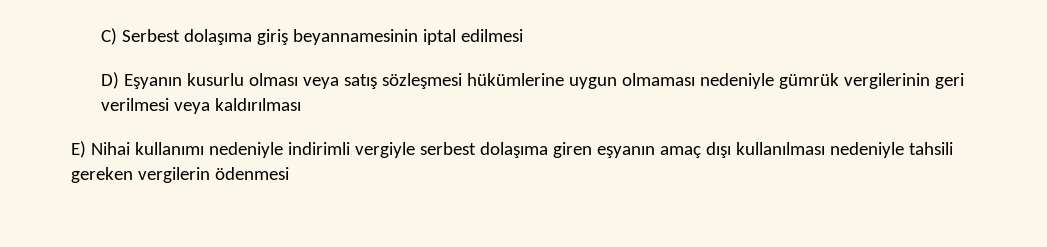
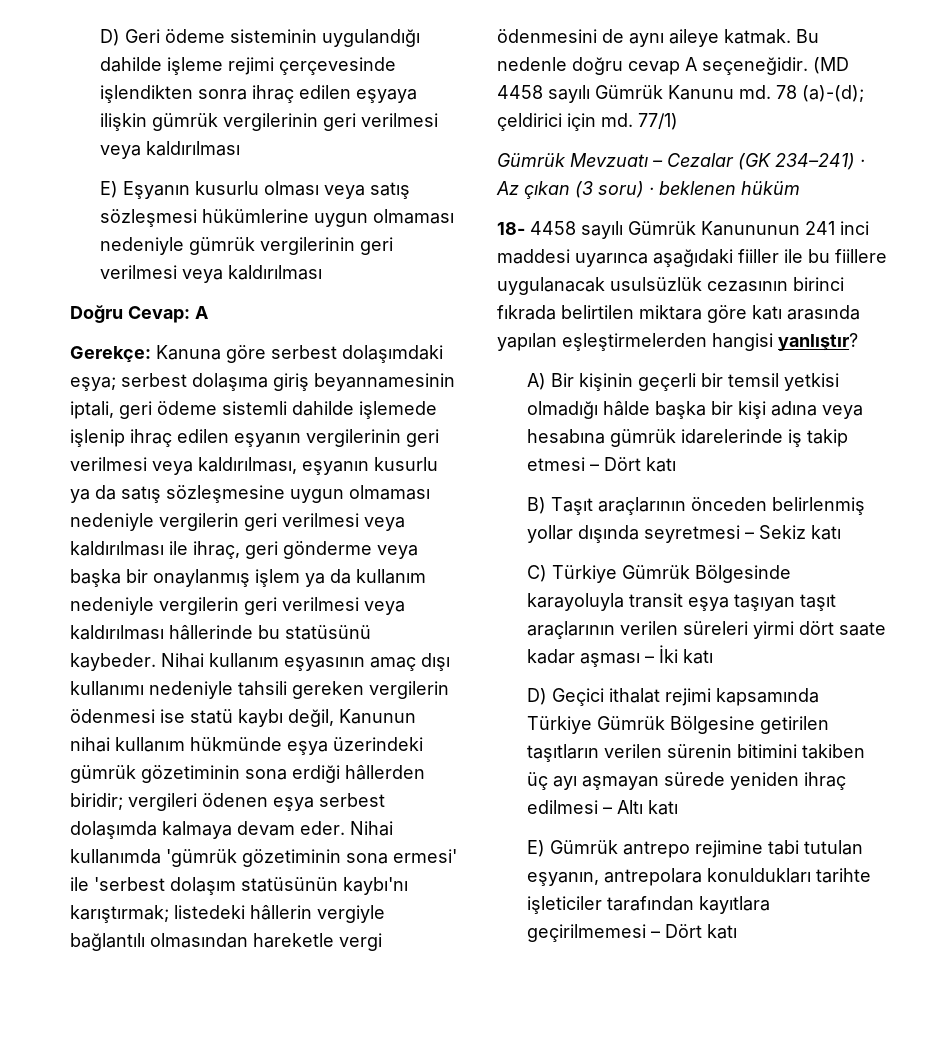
- C) Serbest dolaşıma giriş beyannamesinin iptal edilmesi
- D) Eşyanın kusurlu olması veya satış sözleşmesi hükümlerine uygun olmaması nedeniyle gümrük vergilerinin geri verilmesi veya kaldırılması
+ D) Geri ödeme sisteminin uygulandığı dahilde işleme rejimi çerçevesinde işlendikten sonra ihraç edilen eşyaya ilişkin gümrük vergilerinin geri verilmesi veya kaldırılması
+ E) Eşyanın kusurlu olması veya satış sözleşmesi hükümlerine uygun olmaması nedeniyle gümrük vergilerinin geri verilmesi veya kaldırılması
- E) Nihai kullanımı nedeniyle indirimli vergiyle serbest dolaşıma giren eşyanın amaç dışı kullanılması nedeniyle tahsili gereken vergilerin ödenmesi
+ Doğru Cevap: A
+ Gerekçe: Kanuna göre serbest dolaşımdaki eşya; serbest dolaşıma giriş beyannamesinin iptali, geri ödeme sistemli dahilde işlemede işlenip ihraç edilen eşyanın vergilerinin geri verilmesi veya kaldırılması, eşyanın kusurlu ya da satış sözleşmesine uygun olmaması nedeniyle vergilerin geri verilmesi veya kaldırılması ile ihraç, geri gönderme veya başka bir onaylanmış işlem ya da kullanım nedeniyle vergilerin geri verilmesi veya kaldırılması hâllerinde bu statüsünü kaybeder. Nihai kullanım eşyasının amaç dışı kullanımı nedeniyle tahsili gereken vergilerin ödenmesi ise statü kaybı değil, Kanunun nihai kullanım hükmünde eşya üzerindeki gümrük gözetiminin sona erdiği hâllerden biridir; vergileri ödenen eşya serbest dolaşımda kalmaya devam eder. Nihai kullanımda 'gümrük gözetiminin sona ermesi' ile 'serbest dolaşım statüsünün kaybı'nı karıştırmak; listedeki hâllerin vergiyle bağlantılı olmasından hareketle vergi ödenmesini de aynı aileye katmak. Bu nedenle doğru cevap A seçeneğidir. (MD 4458 sayılı Gümrük Kanunu md. 78 (a)-(d); çeldirici için md. 77/1)
+ Gümrük Mevzuatı – Cezalar (GK 234–241) · Az çıkan (3 soru) · beklenen hüküm
+ 18- 4458 sayılı Gümrük Kanununun 241 inci maddesi uyarınca aşağıdaki fiiller ile bu fiillere uygulanacak usulsüzlük cezasının birinci fıkrada belirtilen miktara göre katı arasında yapılan eşleştirmelerden hangisi yanlıştır?
+ A) Bir kişinin geçerli bir temsil yetkisi olmadığı hâlde başka bir kişi adına veya hesabına gümrük idarelerinde iş takip etmesi – Dört katı
+ B) Taşıt araçlarının önceden belirlenmiş yollar dışında seyretmesi – Sekiz katı
+ C) Türkiye Gümrük Bölgesinde karayoluyla transit eşya taşıyan taşıt araçlarının verilen süreleri yirmi dört saate kadar aşması – İki katı
+ D) Geçici ithalat rejimi kapsamında Türkiye Gümrük Bölgesine getirilen taşıtların verilen sürenin bitimini takiben üç ayı aşmayan sürede yeniden ihraç edilmesi – Altı katı
+ E) Gümrük antrepo rejimine tabi tutulan eşyanın, antrepolara konuldukları tarihte işleticiler tarafından kayıtlara geçirilmemesi – Dört katı

